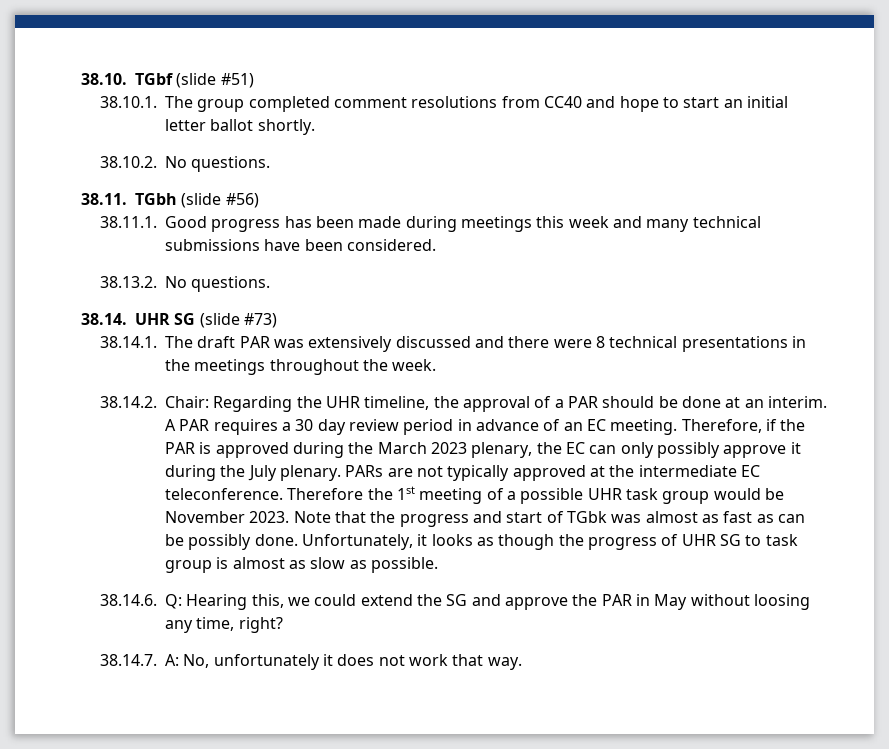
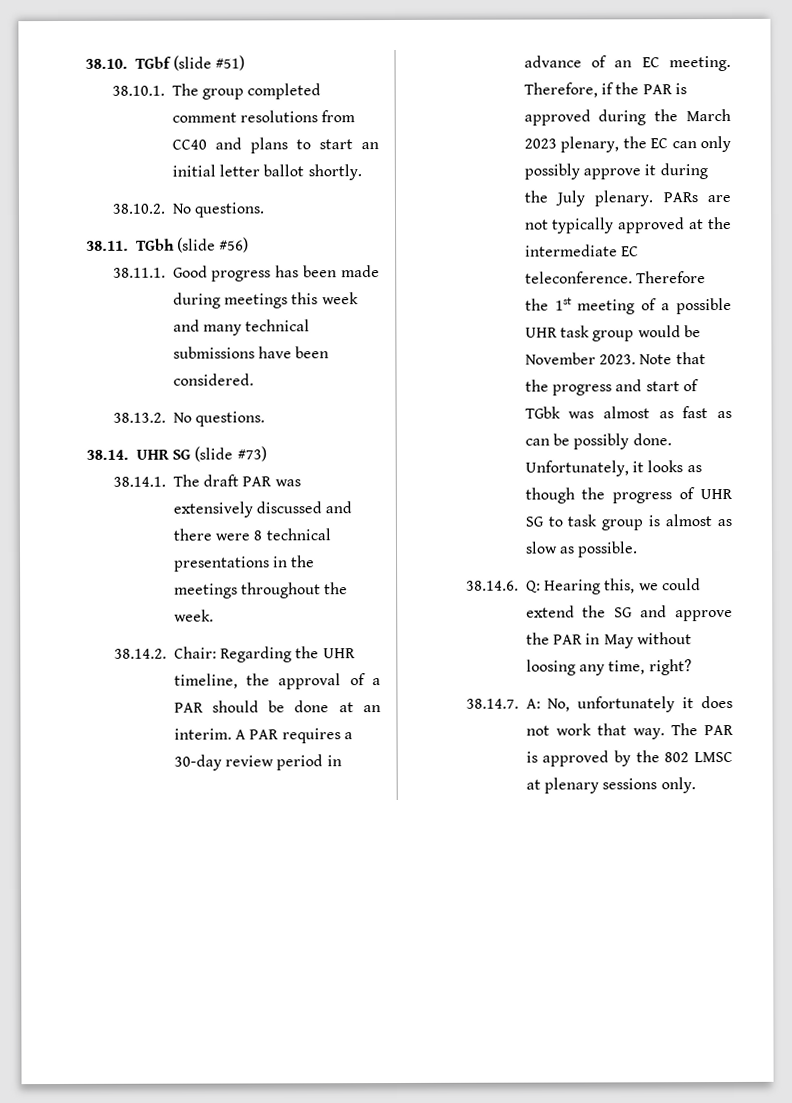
- 38.10.1. The group completed comment resolutions from CC40 and hope to start an initial letter ballot shortly.
+ 38.10.1. The group completed comment resolutions from CC40 and plans to start an initial letter ballot shortly.
- A PAR requires a 30 day review period in advance of an EC meeting.
+ A PAR requires a 30-day review period in advance of an EC meeting.
+ The PAR is approved by the 802 LMSC at plenary sessions only.

